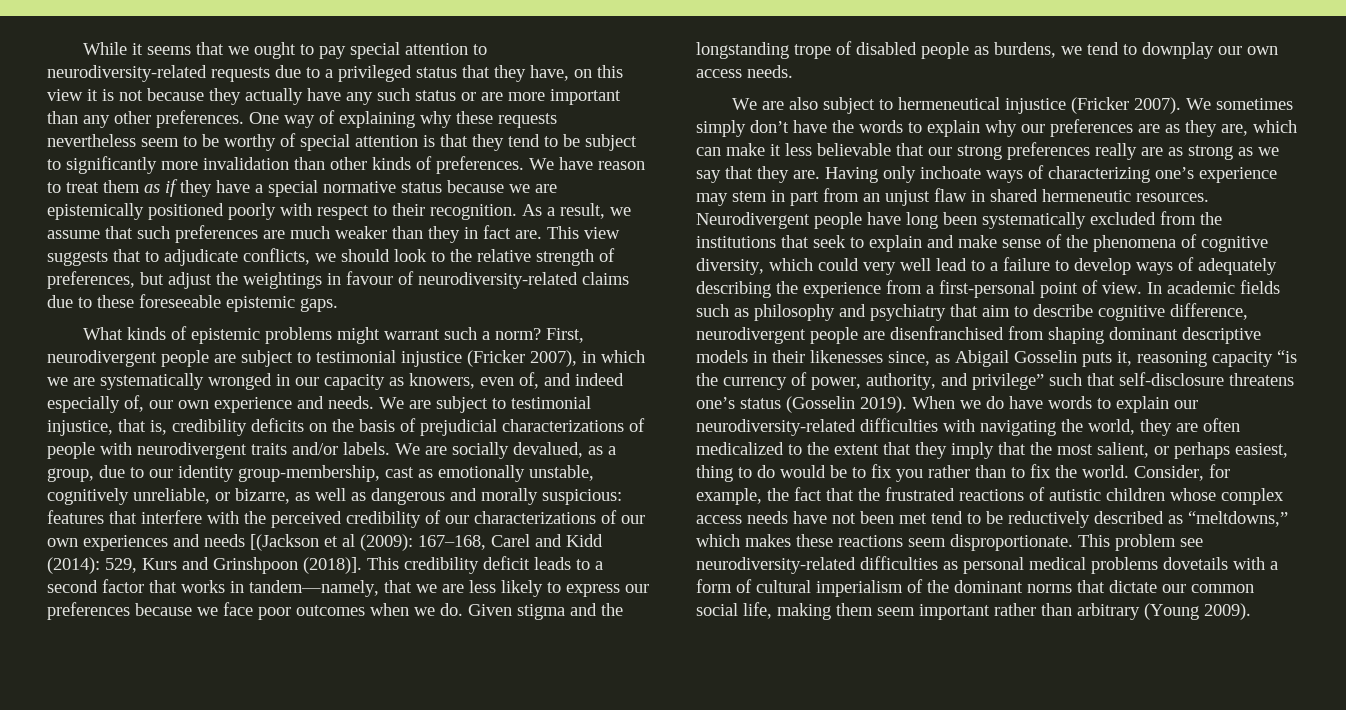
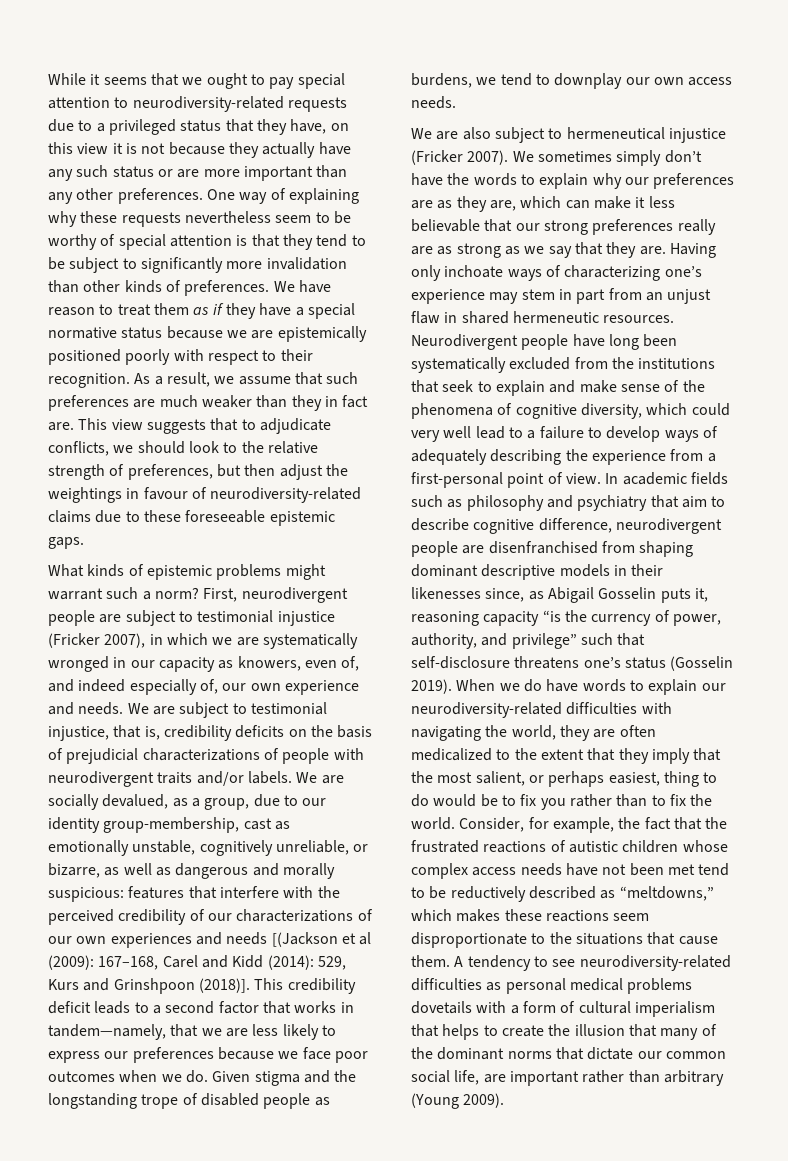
- This view suggests that to adjudicate conflicts, we should look to the relative strength of preferences, but adjust the weightings in favour of neurodiversity-related claims due to these foreseeable epistemic gaps.
+ This view suggests that to adjudicate conflicts, we should look to the relative strength of preferences, but then adjust the weightings in favour of neurodiversity-related claims due to these foreseeable epistemic gaps.
- Consider, for example, the fact that the frustrated reactions of autistic children whose complex access needs have not been met tend to be reductively described as “meltdowns,” which makes these reactions seem disproportionate. This problem see neurodiversity-related difficulties as personal medical problems dovetails with a form of cultural imperialism of the dominant norms that dictate our common social life, making them seem important rather than arbitrary (Young 2009).
+ Consider, for example, the fact that the frustrated reactions of autistic children whose complex access needs have not been met tend to be reductively described as “meltdowns,” which makes these reactions seem disproportionate to the situations that cause them. A tendency to see neurodiversity-related difficulties as personal medical problems dovetails with a form of cultural imperialism that helps to create the illusion that many of the dominant norms that dictate our common social life, are important rather than arbitrary (Young 2009).

